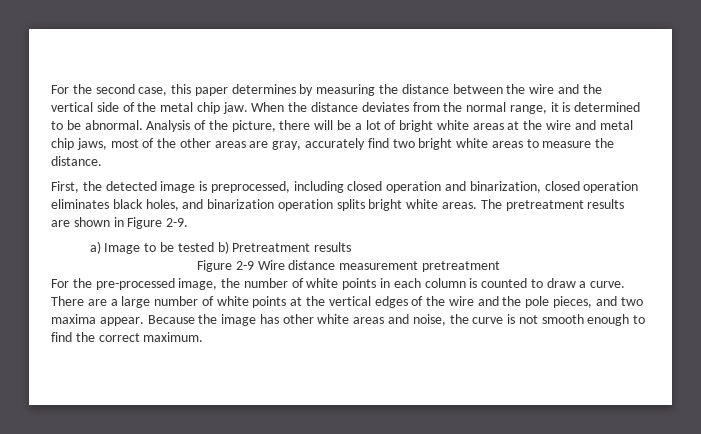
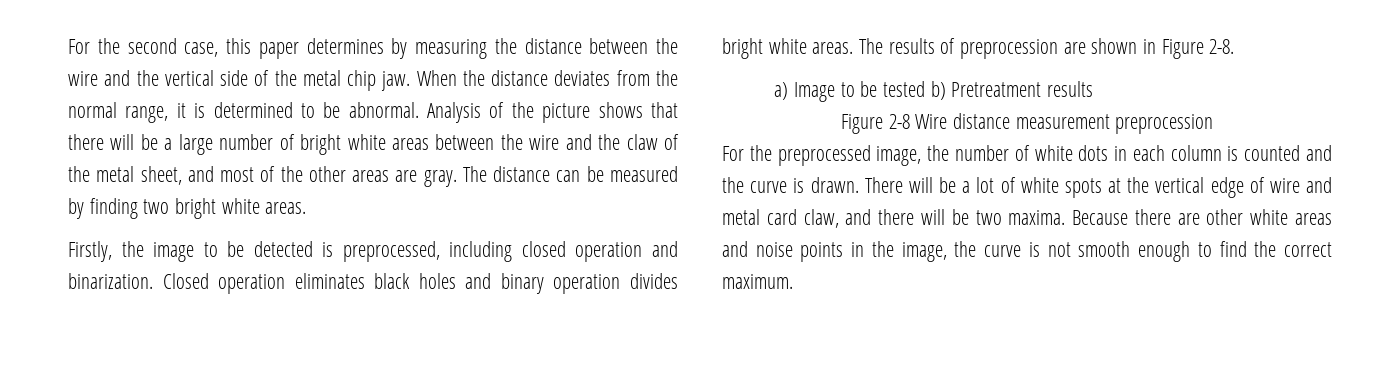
- Analysis of the picture, there will be a lot of bright white areas at the wire and metal chip jaws, most of the other areas are gray, accurately find two bright white areas to measure the distance.
- First, the detected image is preprocessed, including closed operation and binarization, closed operation eliminates black holes, and binarization operation splits bright white areas.
+ Analysis of the picture shows that there will be a large number of bright white areas between the wire and the claw of the metal sheet, and most of the other areas are gray. The distance can be measured by finding two bright white areas.
+ Firstly, the image to be detected is preprocessed, including closed operation and binarization. Closed operation eliminates black holes and binary operation divides bright white areas.
- The pretreatment results are shown in Figure 2-9.
+ The results of preprocession are shown in Figure 2-8.
- Figure 2-9 Wire distance measurement pretreatment
- For the pre-processed image, the number of white points in each column is counted to draw a curve. There are a large number of white points at the vertical edges of the wire and the pole pieces, and two maxima appear. Because the image has other white areas and noise, the curve is not smooth enough to find the correct maximum.
+ Figure 2-8 Wire distance measurement preprocession
+ For the preprocessed image, the number of white dots in each column is counted and the curve is drawn. There will be a lot of white spots at the vertical edge of wire and metal card claw, and there will be two maxima. Because there are other white areas and noise points in the image, the curve is not smooth enough to find the correct maximum.

